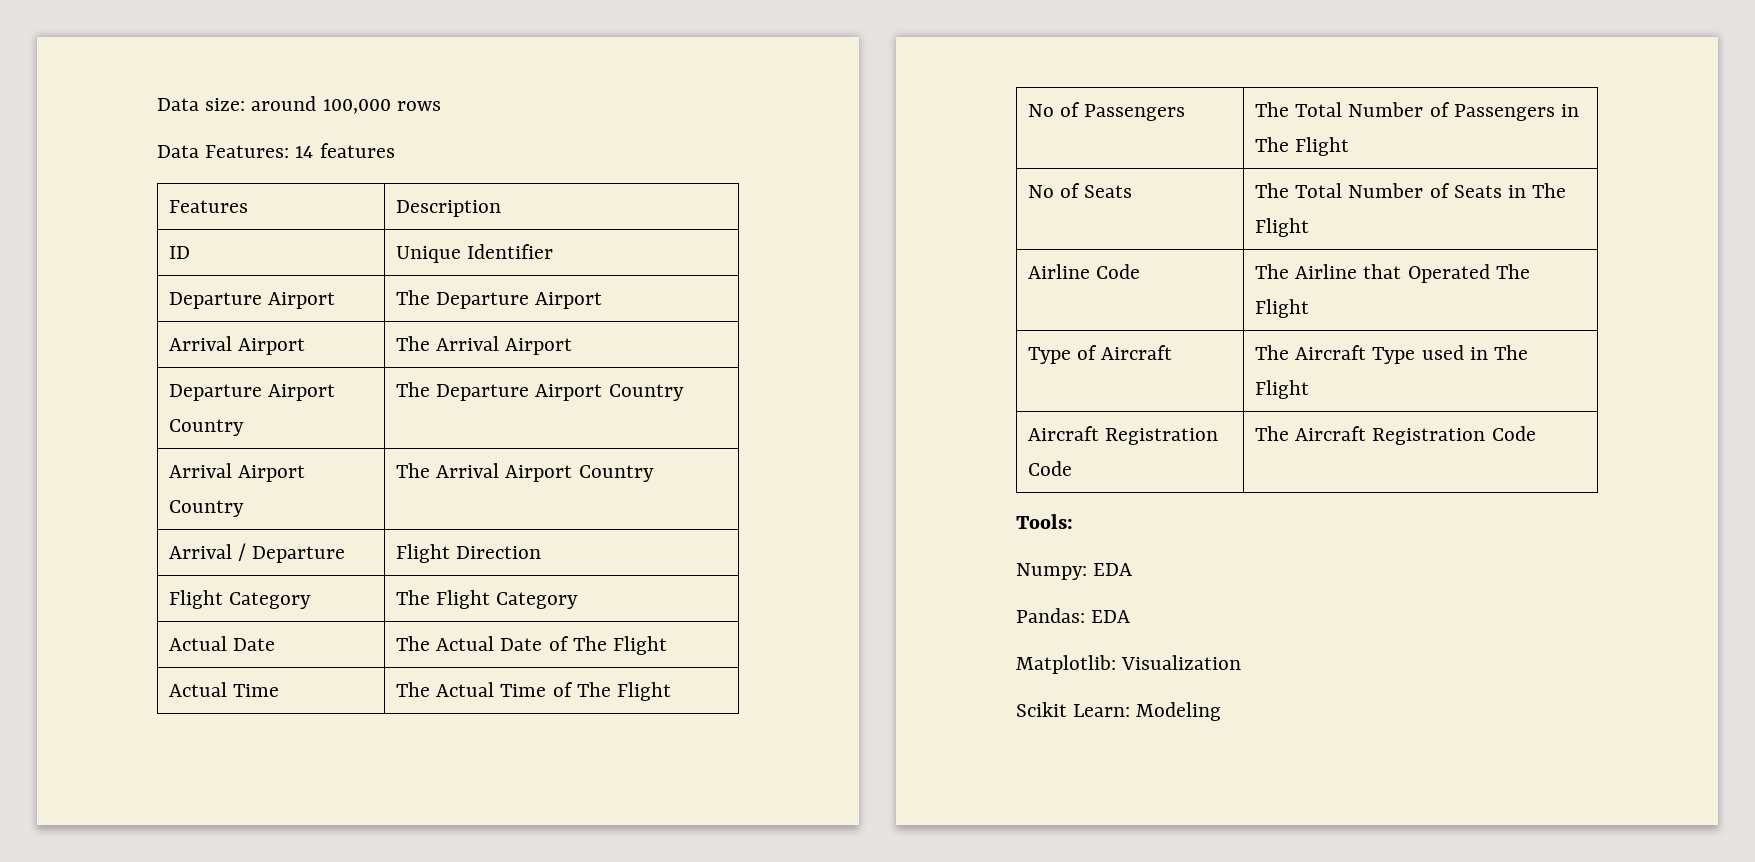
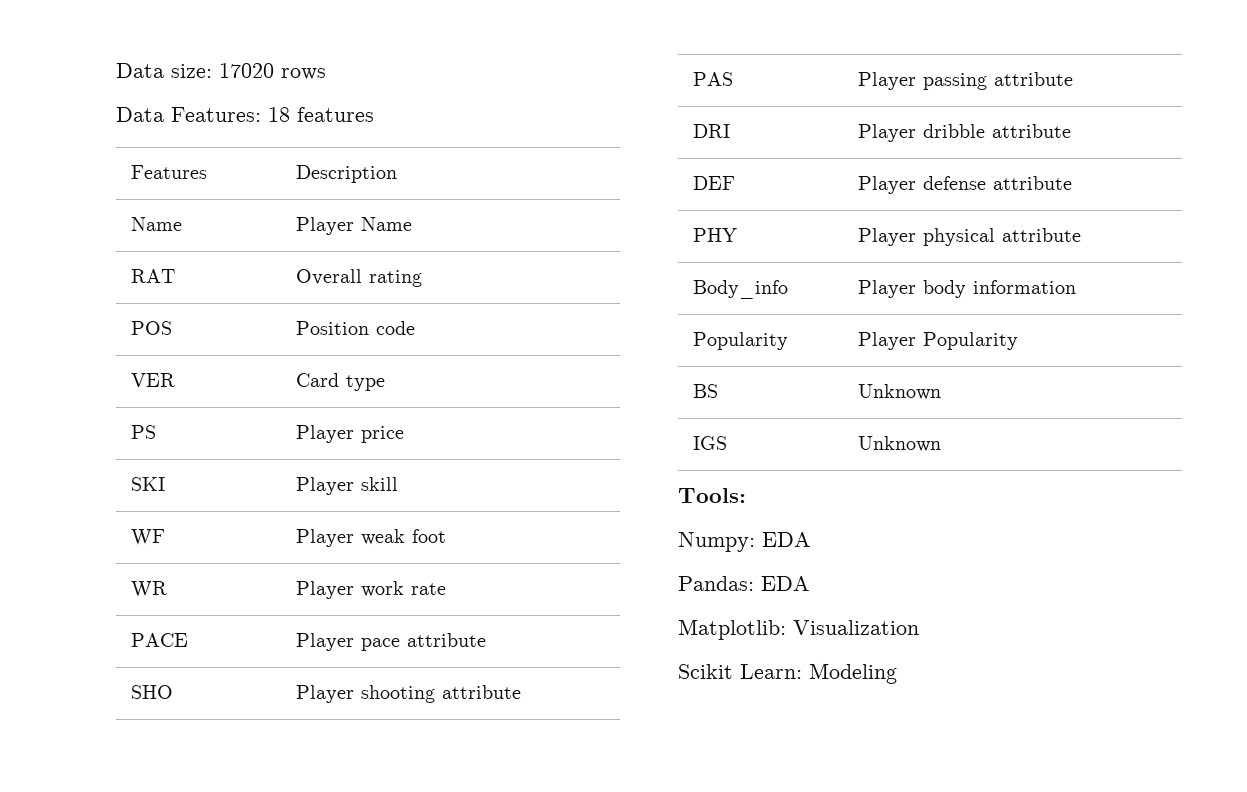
- Data size: around 100,000 rows
+ Data size: 17020 rows
- Data Features: 14 features
+ Data Features: 18 features
- ID | Unique Identifier
- Departure Airport | The Departure Airport
- Arrival Airport | The Arrival Airport
- Departure Airport Country | The Departure Airport Country
- Arrival Airport Country | The Arrival Airport Country
- Arrival / Departure | Flight Direction
- Flight Category | The Flight Category
- Actual Date | The Actual Date of The Flight
- Actual Time | The Actual Time of The Flight
- No of Passengers | The Total Number of Passengers in The Flight
- No of Seats | The Total Number of Seats in The Flight
- Airline Code | The Airline that Operated The Flight
- Type of Aircraft | The Aircraft Type used in The Flight
- Aircraft Registration Code | The Aircraft Registration Code
+ Name | Player Name
+ RAT | Overall rating
+ POS | Position code
+ VER | Card type
+ PS | Player price
+ SKI | Player skill
+ WF | Player weak foot
+ WR | Player work rate
+ PACE | Player pace attribute
+ SHO | Player shooting attribute
+ PAS | Player passing attribute
+ DRI | Player dribble attribute
+ DEF | Player defense attribute
+ PHY | Player physical attribute
+ Body_info | Player body information
+ Popularity | Player Popularity
+ BS | Unknown
+ IGS | Unknown

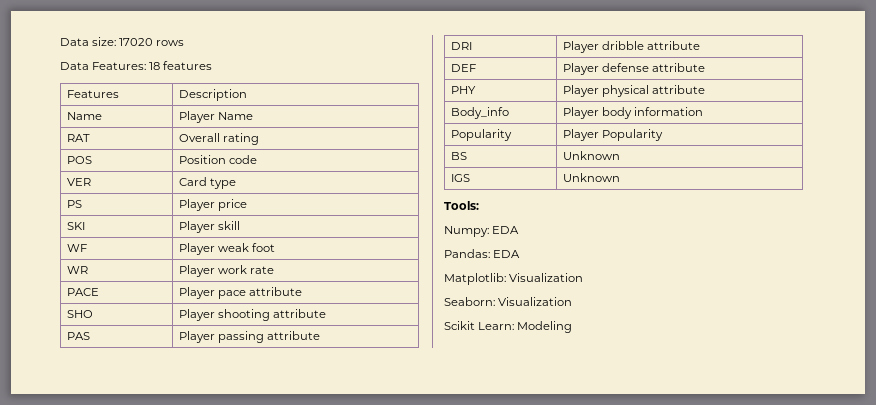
+ Seaborn: Visualization

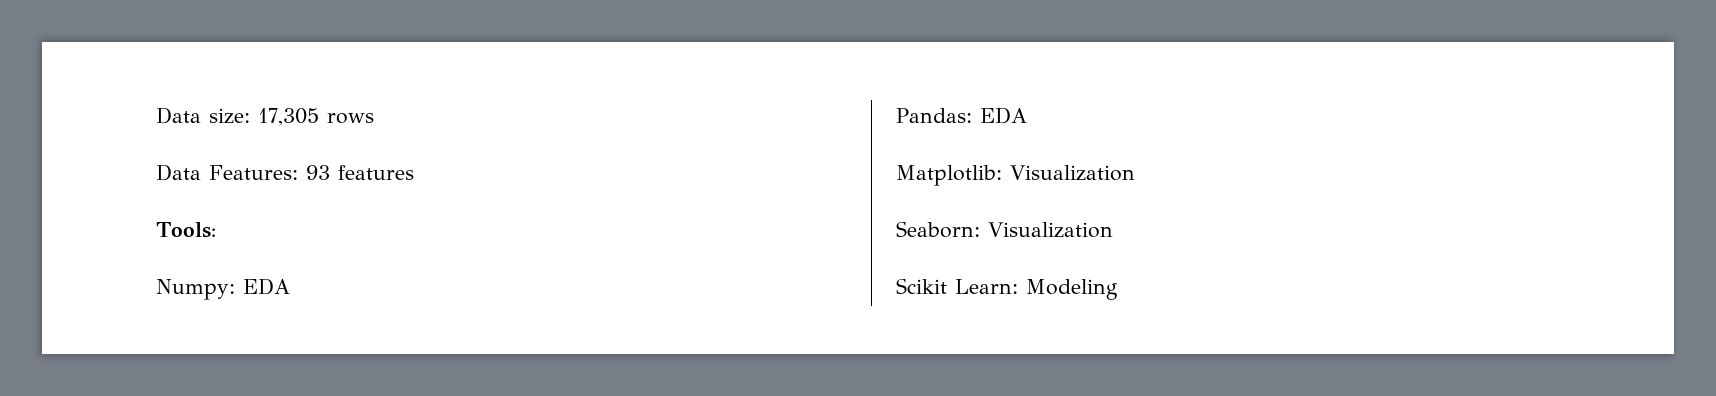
- Data size: 17020 rows
+ Data size: 17,305 rows
- Data Features: 18 features
+ Data Features: 93 features
- Features | Description
- Name | Player Name
- RAT | Overall rating
- POS | Position code
- VER | Card type
- PS | Player price
- SKI | Player skill
- WF | Player weak foot
- WR | Player work rate
- PACE | Player pace attribute
- SHO | Player shooting attribute
- PAS | Player passing attribute
- DRI | Player dribble attribute
- DEF | Player defense attribute
- PHY | Player physical attribute
- Body_info | Player body information
- Popularity | Player Popularity
- BS | Unknown
- IGS | Unknown

